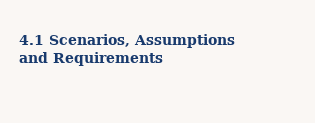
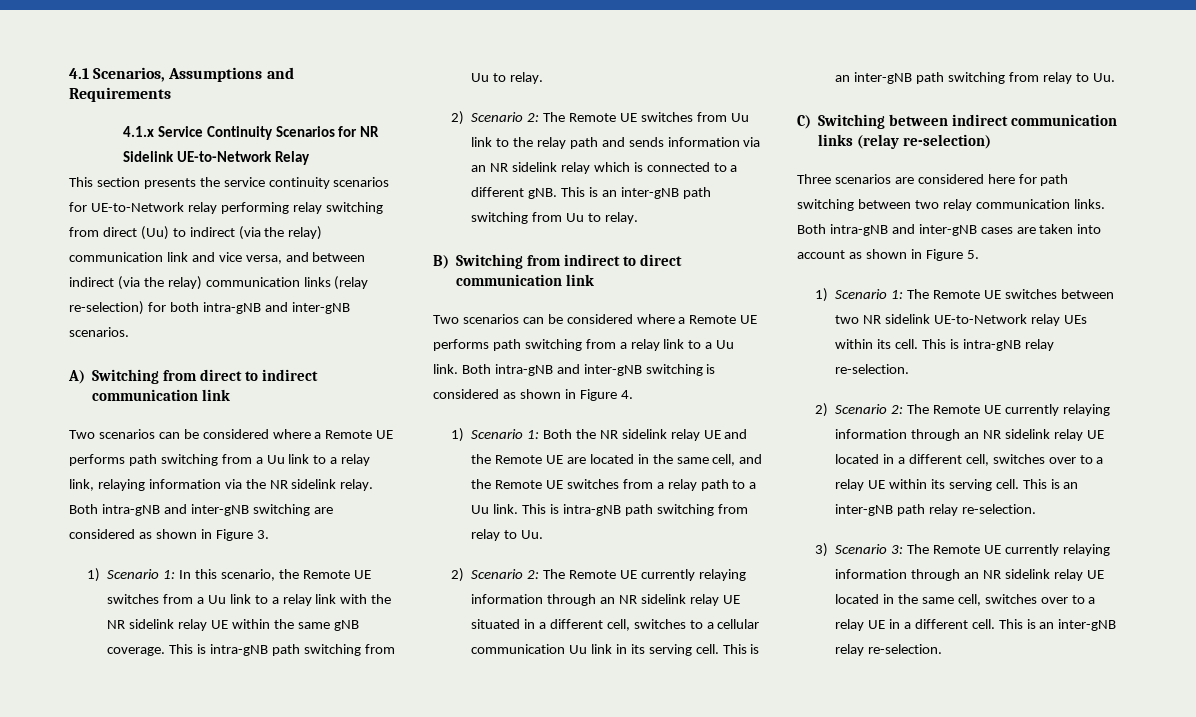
+ 4.1.x Service Continuity Scenarios for NR Sidelink UE-to-Network Relay
+ This section presents the service continuity scenarios for UE-to-Network relay performing relay switching from direct (Uu) to indirect (via the relay) communication link and vice versa, and between indirect (via the relay) communication links (relay re-selection) for both intra-gNB and inter-gNB scenarios.
+ A) Switching from direct to indirect communication link
+ Two scenarios can be considered where a Remote UE performs path switching from a Uu link to a relay link, relaying information via the NR sidelink relay. Both intra-gNB and inter-gNB switching are considered as shown in Figure 3.
+ 1) Scenario 1: In this scenario, the Remote UE switches from a Uu link to a relay link with the NR sidelink relay UE within the same gNB coverage. This is intra-gNB path switching from Uu to relay.
+ 2) Scenario 2: The Remote UE switches from Uu link to the relay path and sends information via an NR sidelink relay which is connected to a different gNB. This is an inter-gNB path switching from Uu to relay.
+ B) Switching from indirect to direct communication link
+ Two scenarios can be considered where a Remote UE performs path switching from a relay link to a Uu link. Both intra-gNB and inter-gNB switching is considered as shown in Figure 4.
+ 1) Scenario 1: Both the NR sidelink relay UE and the Remote UE are located in the same cell, and the Remote UE switches from a relay path to a Uu link. This is intra-gNB path switching from relay to Uu.
+ 2) Scenario 2: The Remote UE currently relaying information through an NR sidelink relay UE situated in a different cell, switches to a cellular communication Uu link in its serving cell. This is an inter-gNB path switching from relay to Uu.
+ C) Switching between indirect communication links (relay re-selection)
+ Three scenarios are considered here for path switching between two relay communication links. Both intra-gNB and inter-gNB cases are taken into account as shown in Figure 5.
+ 1) Scenario 1: The Remote UE switches between two NR sidelink UE-to-Network relay UEs within its cell. This is intra-gNB relay re-selection.
+ 2) Scenario 2: The Remote UE currently relaying information through an NR sidelink relay UE located in a different cell, switches over to a relay UE within its serving cell. This is an inter-gNB path relay re-selection.
+ 3) Scenario 3: The Remote UE currently relaying information through an NR sidelink relay UE located in the same cell, switches over to a relay UE in a different cell. This is an inter-gNB relay re-selection.

